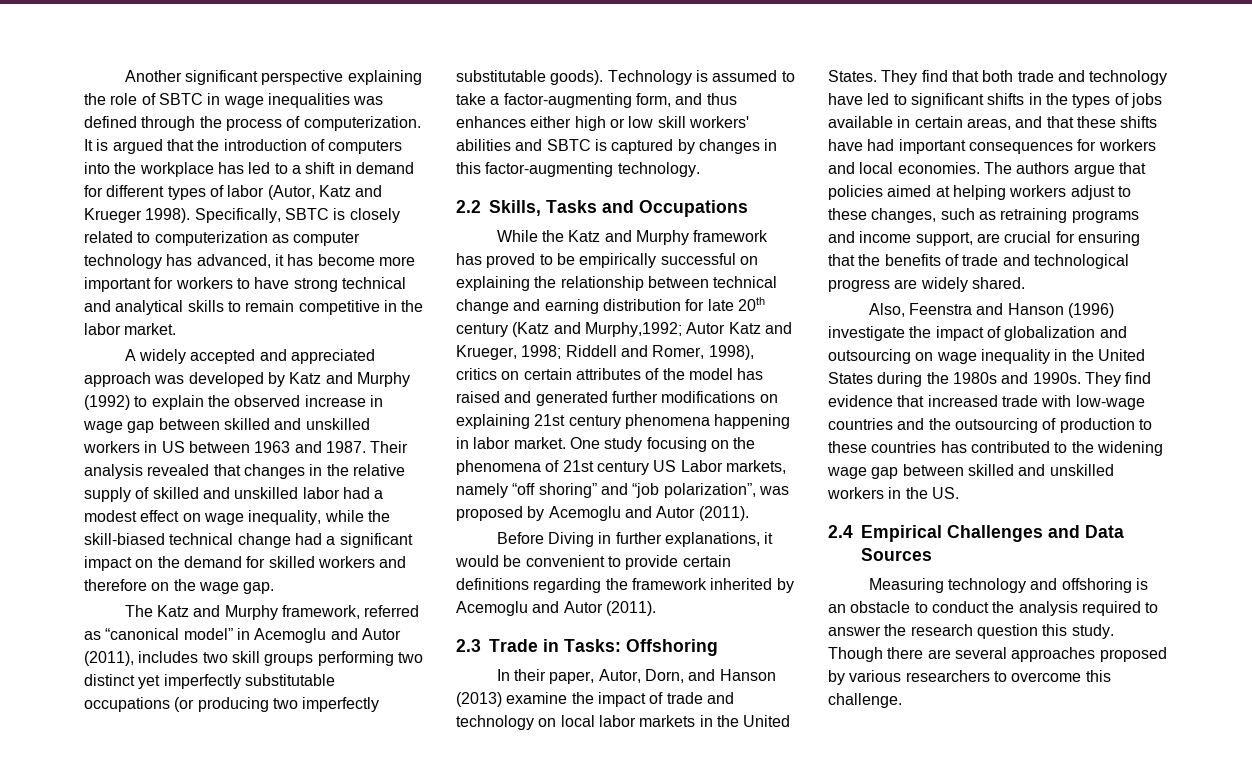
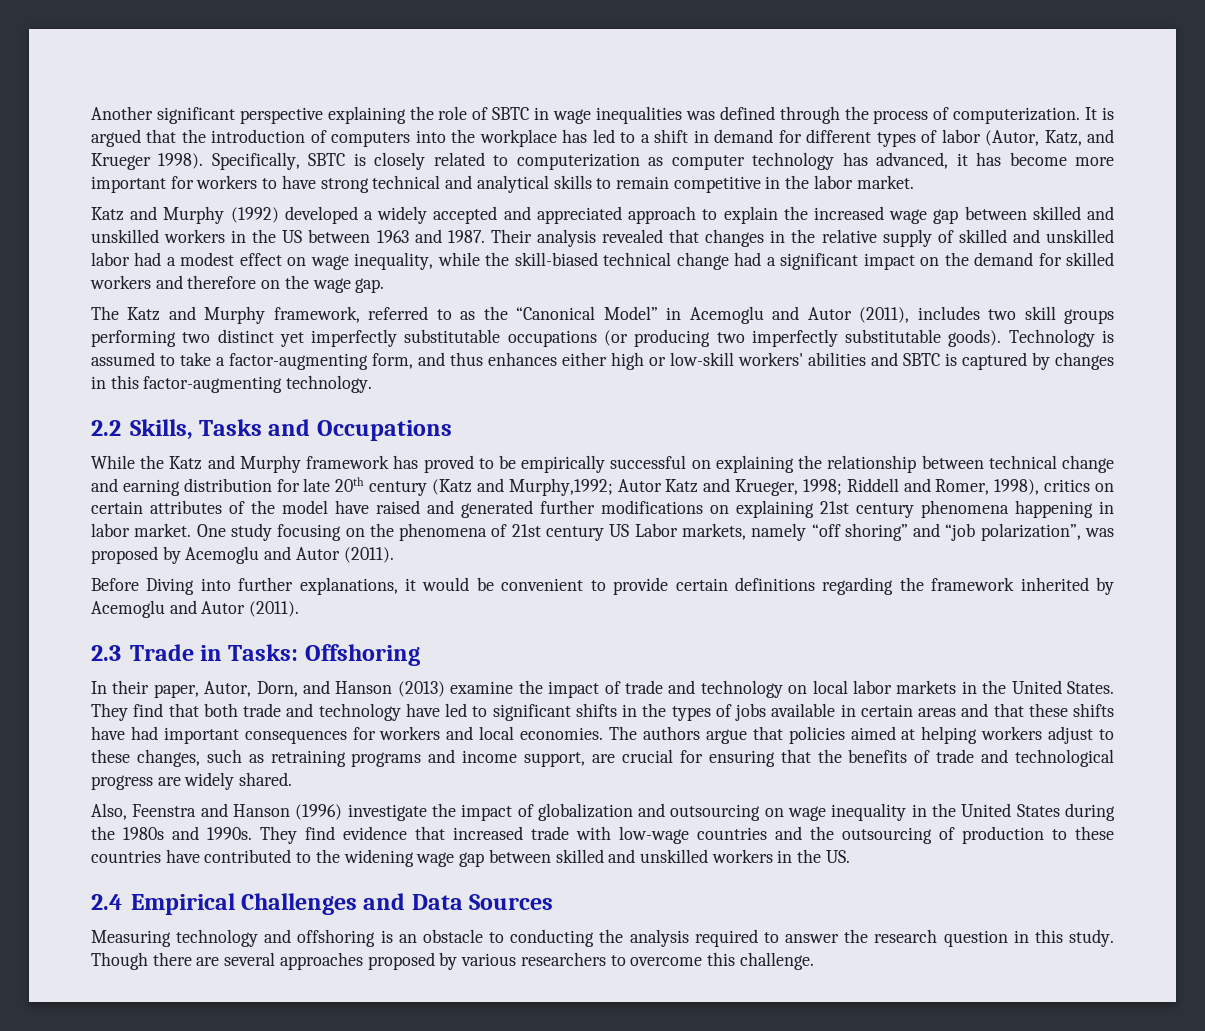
- It is argued that the introduction of computers into the workplace has led to a shift in demand for different types of labor (Autor, Katz and Krueger 1998).
+ It is argued that the introduction of computers into the workplace has led to a shift in demand for different types of labor (Autor, Katz, and Krueger 1998).
- A widely accepted and appreciated approach was developed by Katz and Murphy (1992) to explain the observed increase in wage gap between skilled and unskilled workers in US between 1963 and 1987.
+ Katz and Murphy (1992) developed a widely accepted and appreciated approach to explain the increased wage gap between skilled and unskilled workers in the US between 1963 and 1987.
- The Katz and Murphy framework, referred as “canonical model” in Acemoglu and Autor (2011), includes two skill groups performing two distinct yet imperfectly substitutable occupations (or producing two imperfectly substitutable goods).
+ The Katz and Murphy framework, referred to as the “Canonical Model” in Acemoglu and Autor (2011), includes two skill groups performing two distinct yet imperfectly substitutable occupations (or producing two imperfectly substitutable goods).
- Technology is assumed to take a factor-augmenting form, and thus enhances either high or low skill workers' abilities and SBTC is captured by changes in this factor-augmenting technology.
+ Technology is assumed to take a factor-augmenting form, and thus enhances either high or low-skill workers' abilities and SBTC is captured by changes in this factor-augmenting technology.
- While the Katz and Murphy framework has proved to be empirically successful on explaining the relationship between technical change and earning distribution for late 20th century (Katz and Murphy,1992; Autor Katz and Krueger, 1998; Riddell and Romer, 1998), critics on certain attributes of the model has raised and generated further modifications on explaining 21st century phenomena happening in labor market.
+ While the Katz and Murphy framework has proved to be empirically successful on explaining the relationship between technical change and earning distribution for late 20th century (Katz and Murphy,1992; Autor Katz and Krueger, 1998; Riddell and Romer, 1998), critics on certain attributes of the model have raised and generated further modifications on explaining 21st century phenomena happening in labor market.
- Before Diving in further explanations, it would be convenient to provide certain definitions regarding the framework inherited by Acemoglu and Autor (2011).
+ Before Diving into further explanations, it would be convenient to provide certain definitions regarding the framework inherited by Acemoglu and Autor (2011).
- They find that both trade and technology have led to significant shifts in the types of jobs available in certain areas, and that these shifts have had important consequences for workers and local economies.
+ They find that both trade and technology have led to significant shifts in the types of jobs available in certain areas and that these shifts have had important consequences for workers and local economies.
- They find evidence that increased trade with low-wage countries and the outsourcing of production to these countries has contributed to the widening wage gap between skilled and unskilled workers in the US.
+ They find evidence that increased trade with low-wage countries and the outsourcing of production to these countries have contributed to the widening wage gap between skilled and unskilled workers in the US.
- Measuring technology and offshoring is an obstacle to conduct the analysis required to answer the research question this study.
+ Measuring technology and offshoring is an obstacle to conducting the analysis required to answer the research question in this study.

